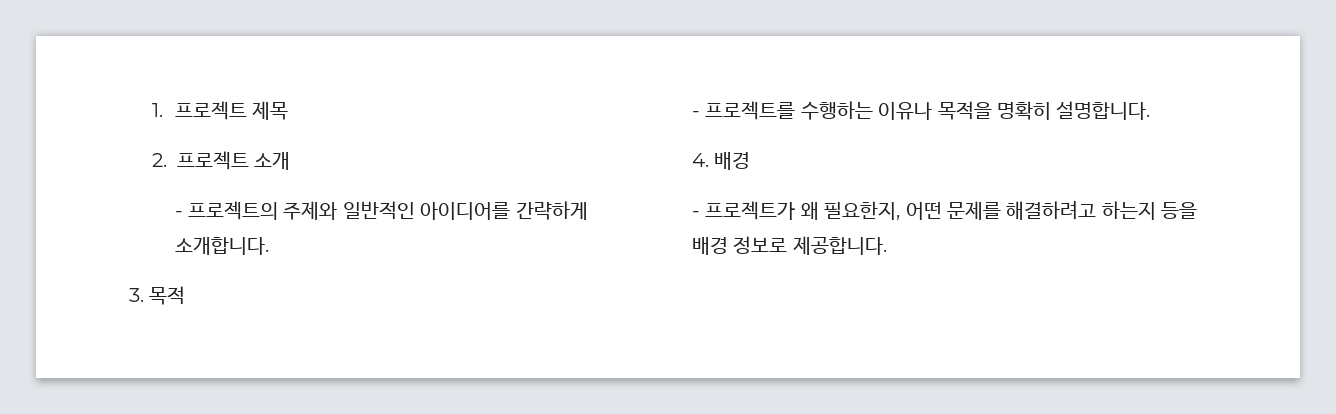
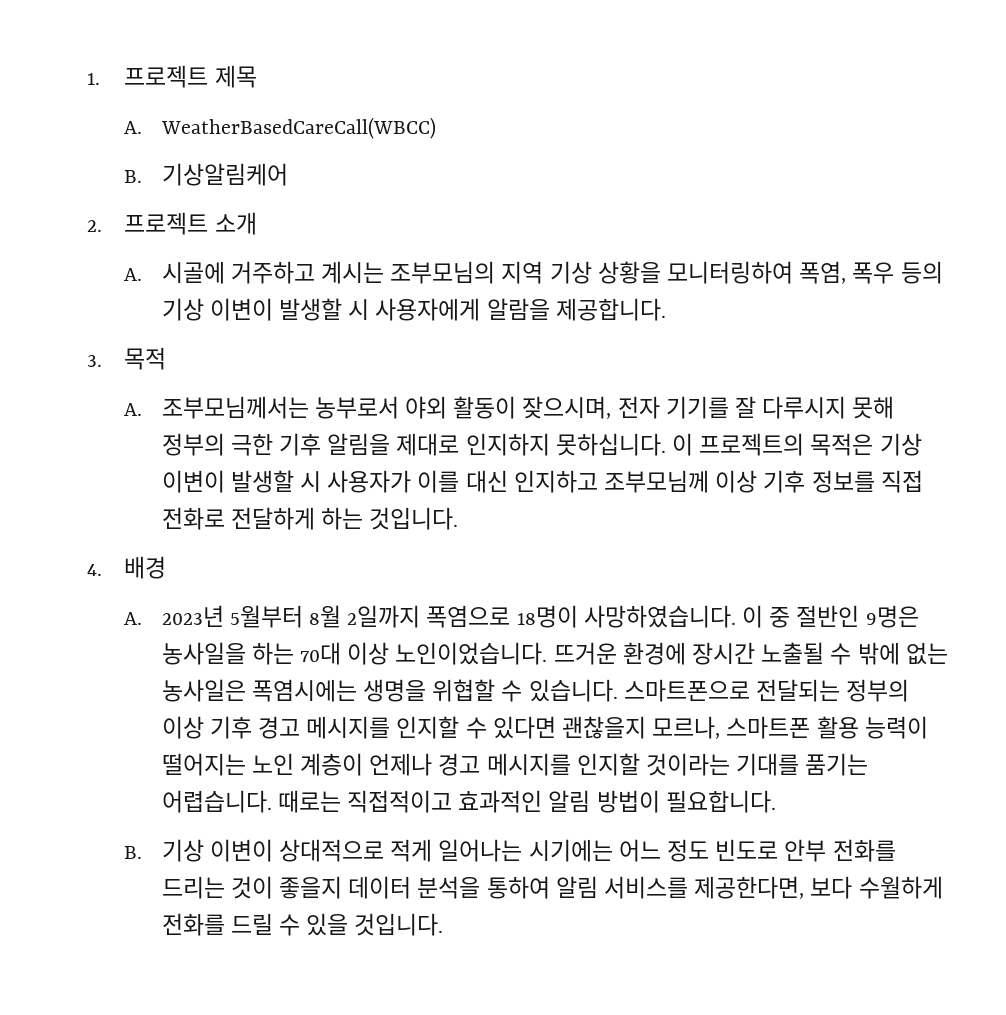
+ A. WeatherBasedCareCall(WBCC)
+ B. 기상알림케어
- - 프로젝트의 주제와 일반적인 아이디어를 간략하게 소개합니다.
+ A. 시골에 거주하고 계시는 조부모님의 지역 기상 상황을 모니터링하여 폭염, 폭우 등의 기상 이변이 발생할 시 사용자에게 알람을 제공합니다.
  3. 목적
- - 프로젝트를 수행하는 이유나 목적을 명확히 설명합니다.
+ A. 조부모님께서는 농부로서 야외 활동이 잦으시며, 전자 기기를 잘 다루시지 못해 정부의 극한 기후 알림을 제대로 인지하지 못하십니다. 이 프로젝트의 목적은 기상 이변이 발생할 시 사용자가 이를 대신 인지하고 조부모님께 이상 기후 정보를 직접 전화로 전달하게 하는 것입니다.
  4. 배경
- - 프로젝트가 왜 필요한지, 어떤 문제를 해결하려고 하는지 등을 배경 정보로 제공합니다.
+ A. 2023년 5월부터 8월 2일까지 폭염으로 18명이 사망하였습니다. 이 중 절반인 9명은 농사일을 하는 70대 이상 노인이었습니다. 뜨거운 환경에 장시간 노출될 수 밖에 없는 농사일은 폭염시에는 생명을 위협할 수 있습니다. 스마트폰으로 전달되는 정부의 이상 기후 경고 메시지를 인지할 수 있다면 괜찮을지 모르나, 스마트폰 활용 능력이 떨어지는 노인 계층이 언제나 경고 메시지를 인지할 것이라는 기대를 품기는 어렵습니다. 때로는 직접적이고 효과적인 알림 방법이 필요합니다.
+ B. 기상 이변이 상대적으로 적게 일어나는 시기에는 어느 정도 빈도로 안부 전화를 드리는 것이 좋을지 데이터 분석을 통하여 알림 서비스를 제공한다면, 보다 수월하게 전화를 드릴 수 있을 것입니다.

